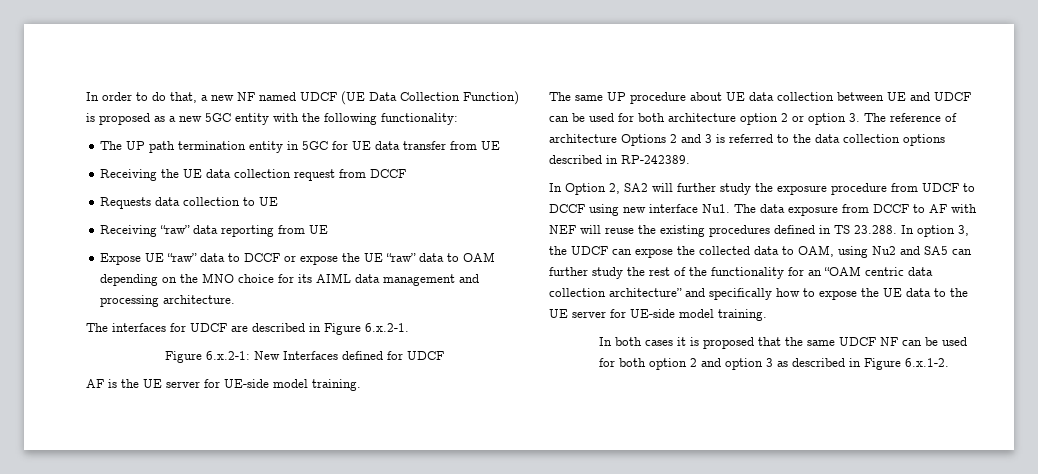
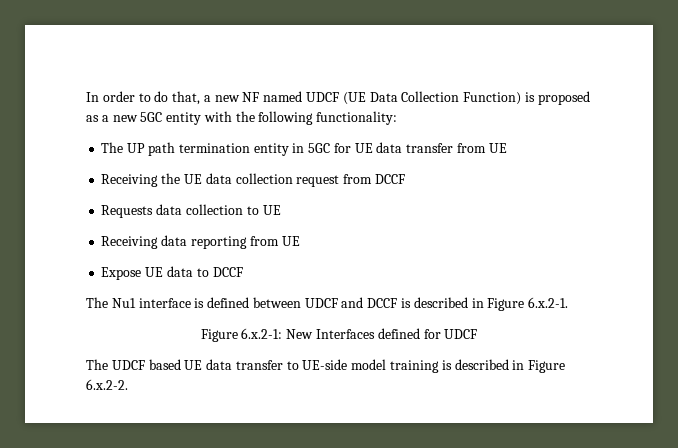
- Receiving “raw” data reporting from UE
+ Receiving data reporting from UE
- Expose UE “raw” data to DCCF or expose the UE “raw” data to OAM depending on the MNO choice for its AIML data management and processing architecture.
- The interfaces for UDCF are described in Figure 6.x.2-1.
+ Expose UE data to DCCF
+ The Nu1 interface is defined between UDCF and DCCF is described in Figure 6.x.2-1.
- AF is the UE server for UE-side model training.
- The same UP procedure about UE data collection between UE and UDCF can be used for both architecture option 2 or option 3. The reference of architecture Options 2 and 3 is referred to the data collection options described in RP-242389.
- In Option 2, SA2 will further study the exposure procedure from UDCF to DCCF using new interface Nu1. The data exposure from DCCF to AF with NEF will reuse the existing procedures defined in TS 23.288. In option 3, the UDCF can expose the collected data to OAM, using Nu2 and SA5 can further study the rest of the functionality for an “OAM centric data collection architecture” and specifically how to expose the UE data to the UE server for UE-side model training.
- In both cases it is proposed that the same UDCF NF can be used for both option 2 and option 3 as described in Figure 6.x.1-2.
+ The UDCF based UE data transfer to UE-side model training is described in Figure 6.x.2-2.

